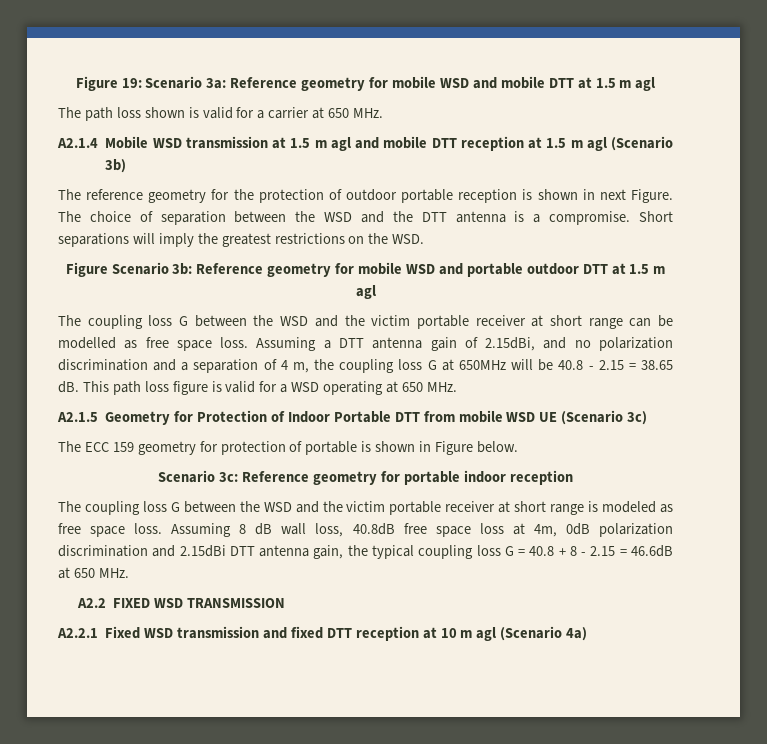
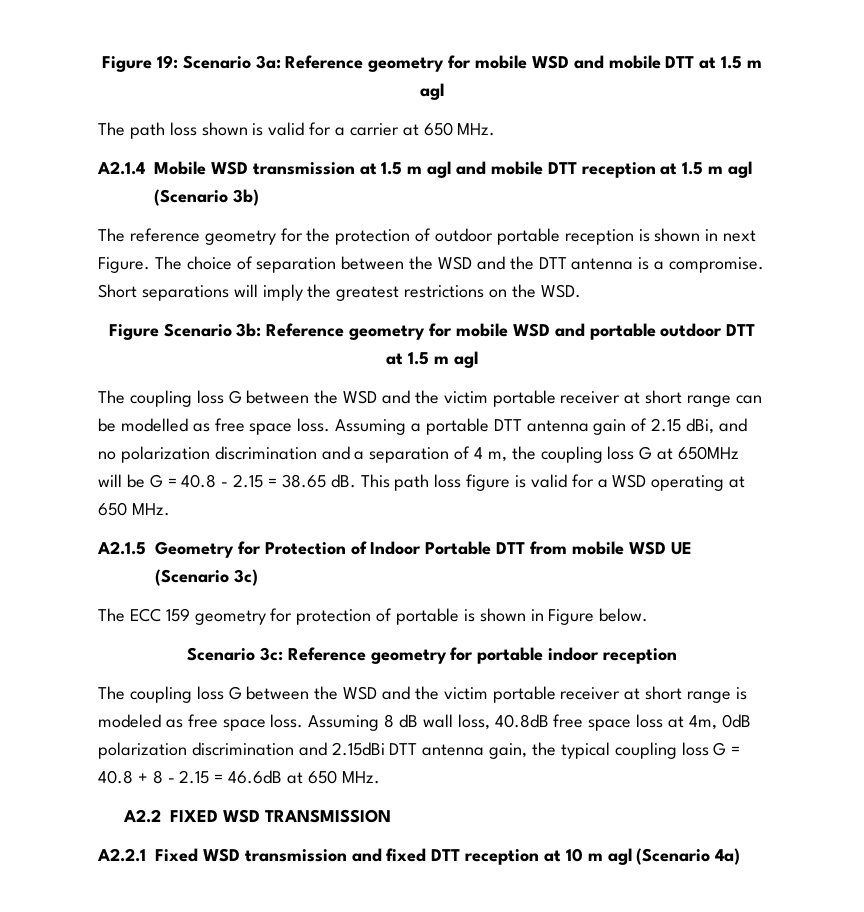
- Assuming a DTT antenna gain of 2.15dBi, and no polarization discrimination and a separation of 4 m, the coupling loss G at 650MHz will be 40.8 - 2.15 = 38.65 dB.
+ Assuming a portable DTT antenna gain of 2.15 dBi, and no polarization discrimination and a separation of 4 m, the coupling loss G at 650MHz will be G = 40.8 - 2.15 = 38.65 dB.

